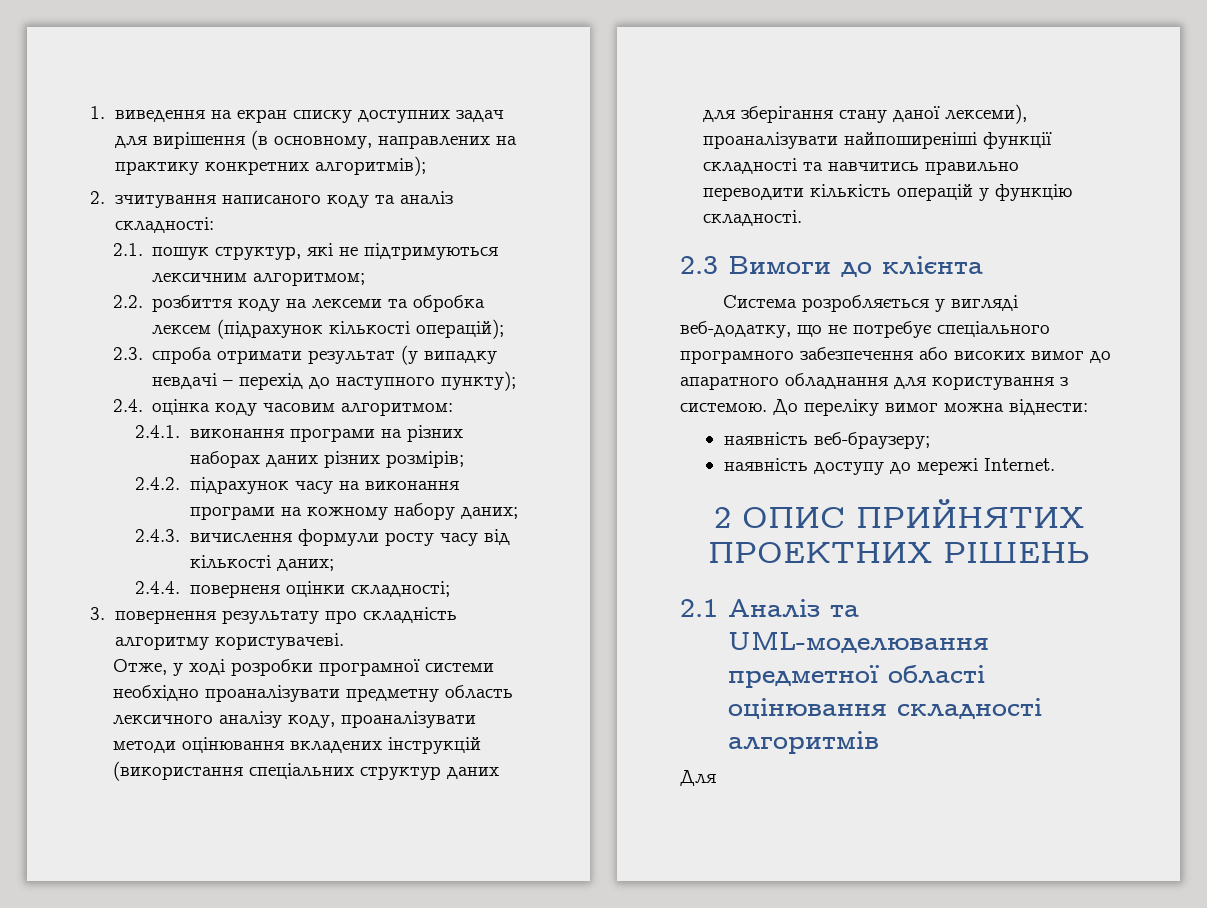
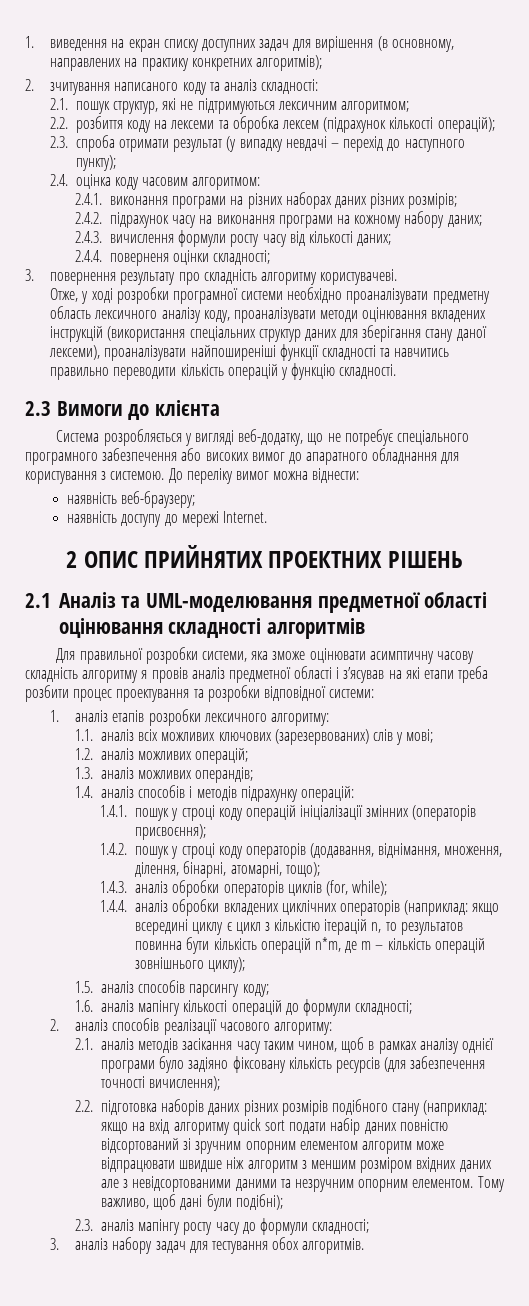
- Для
+ Для правильної розробки системи, яка зможе оцінювати асимптичну часову складність алгоритму я провів аналіз предметної області і з’ясував на які етапи треба розбити процес проектування та розробки відповідної системи:
+ 1. аналіз етапів розробки лексичного алгоритму:
+ 1.1. аналіз всіх можливих ключових (зарезервованих) слів у мові;
+ 1.2. аналіз можливих операцій;
+ 1.3. аналіз можливих операндів;
+ 1.4. аналіз способів і методів підрахунку операцій:
+ 1.4.1. пошук у строці коду операцій ініціалізації змінних (операторів присвоєння);
+ 1.4.2. пошук у строці коду операторів (додавання, віднімання, множення, ділення, бінарні, атомарні, тощо);
+ 1.4.3. аналіз обробки операторів циклів (for, while);
+ 1.4.4. аналіз обробки вкладених циклічних операторів (наприклад: якщо всередині циклу є цикл з кількістю ітерацій n, то результатов повинна бути кількість операцій n*m, де m – кількість операцій зовнішнього циклу);
+ 1.5. аналіз способів парсингу коду;
+ 1.6. аналіз мапінгу кількості операцій до формули складності;
+ 2. аналіз способів реалізації часового алгоритму:
+ 2.1. аналіз методів засікання часу таким чином, щоб в рамках аналізу однієї програми було задіяно фіксовану кількість ресурсів (для забезпечення точності вичислення);
+ 2.2. підготовка наборів даних різних розмірів подібного стану (наприклад: якщо на вхід алгоритму quick sort подати набір даних повністю відсортований зі зручним опорним елементом алгоритм може відпрацювати швидше ніж алгоритм з меншим розміром вхідних даних але з невідсортованими даними та незручним опорним елементом. Тому важливо, щоб дані були подібні);
+ 2.3. аналіз мапінгу росту часу до формули складності;
+ 3. аналіз набору задач для тестування обох алгоритмів.

